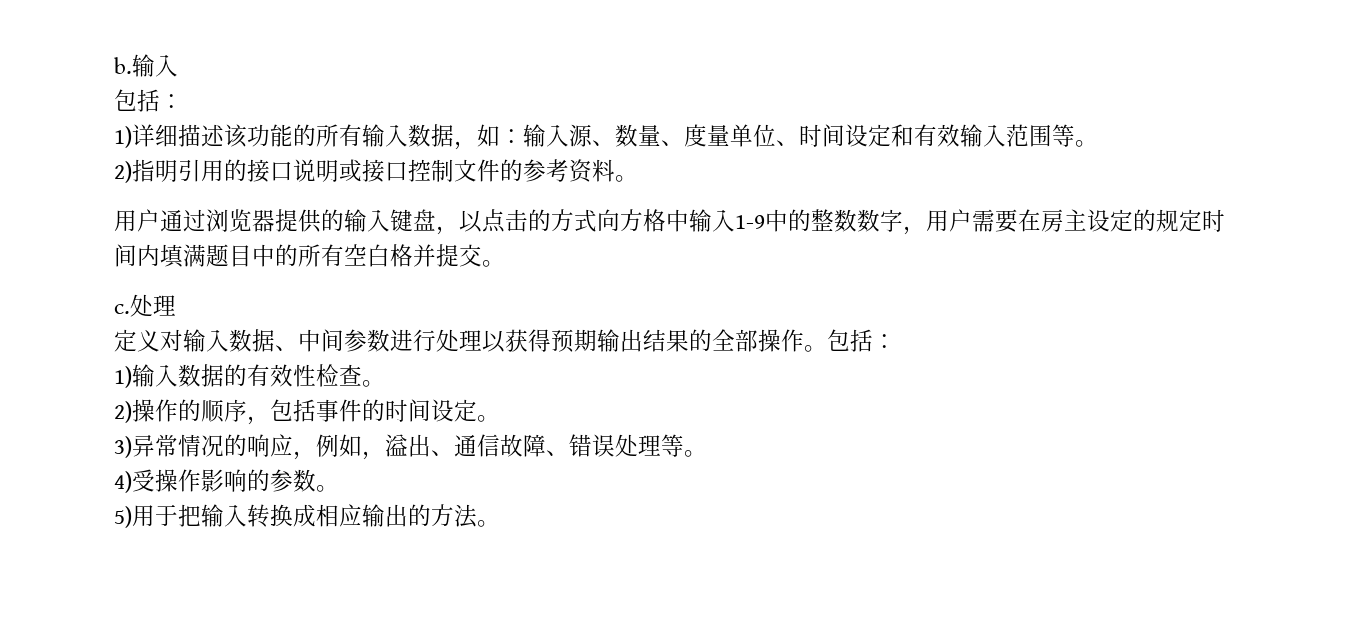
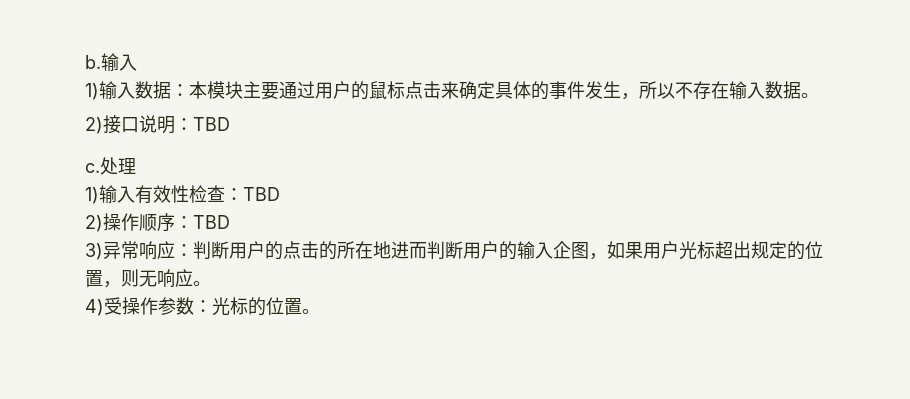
  b.输入
- 包括：
- 1)详细描述该功能的所有输入数据，如：输入源、数量、度量单位、时间设定和有效输入范围等。
- 2)指明引用的接口说明或接口控制文件的参考资料。
- 用户通过浏览器提供的输入键盘，以点击的方式向方格中输入1-9中的整数数字，用户需要在房主设定的规定时间内填满题目中的所有空白格并提交。
+ 1)输入数据：本模块主要通过用户的鼠标点击来确定具体的事件发生，所以不存在输入数据。
+ 2)接口说明：TBD
  c.处理
- 定义对输入数据、中间参数进行处理以获得预期输出结果的全部操作。包括：
- 1)输入数据的有效性检查。
+ 1)输入有效性检查：TBD
- 2)操作的顺序，包括事件的时间设定。
- 3)异常情况的响应，例如，溢出、通信故障、错误处理等。
- 4)受操作影响的参数。
- 5)用于把输入转换成相应输出的方法。
+ 2)操作顺序：TBD
+ 3)异常响应：判断用户的点击的所在地进而判断用户的输入企图，如果用户光标超出规定的位置，则无响应。
+ 4)受操作参数：光标的位置。

